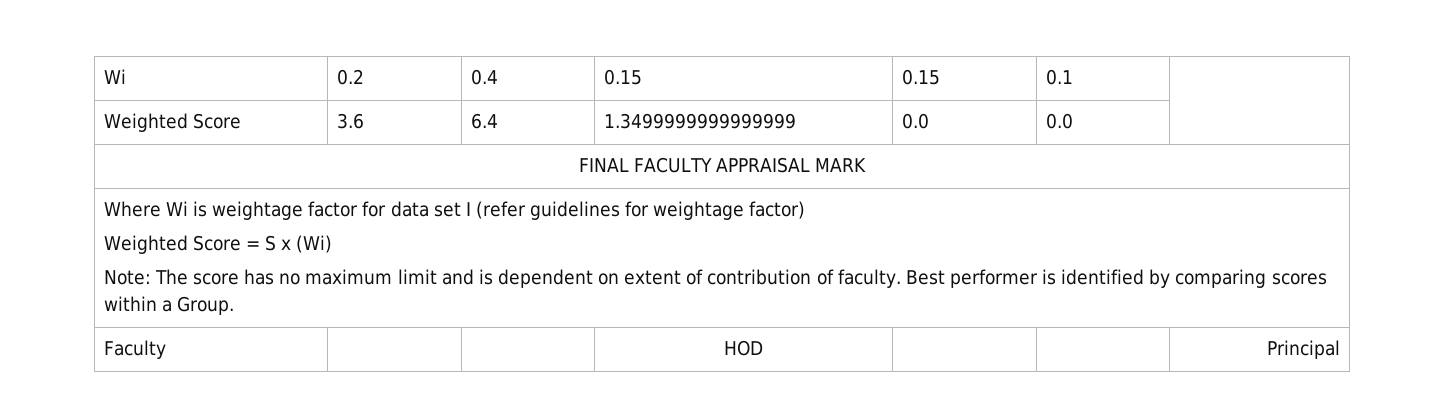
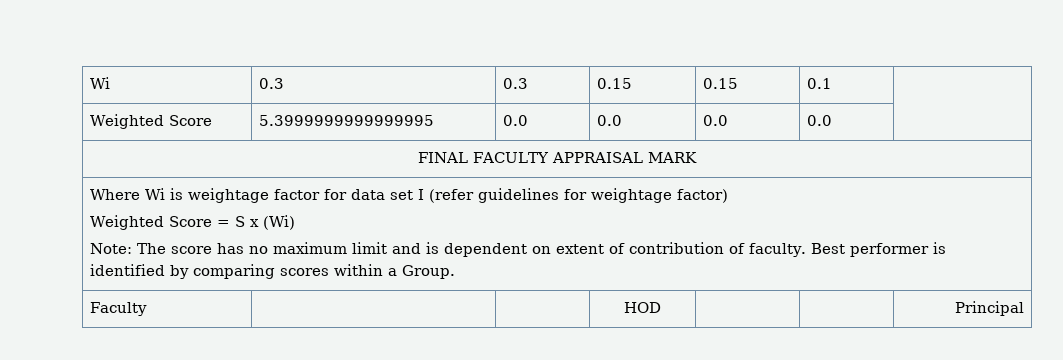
- Wi | 0.2 | 0.4 | 0.15 | 0.15 | 0.1 |
+ Wi | 0.3 | 0.3 | 0.15 | 0.15 | 0.1 |
- Weighted Score | 3.6 | 6.4 | 1.3499999999999999 | 0.0 | 0.0 |
+ Weighted Score | 5.3999999999999995 | 0.0 | 0.0 | 0.0 | 0.0 |

